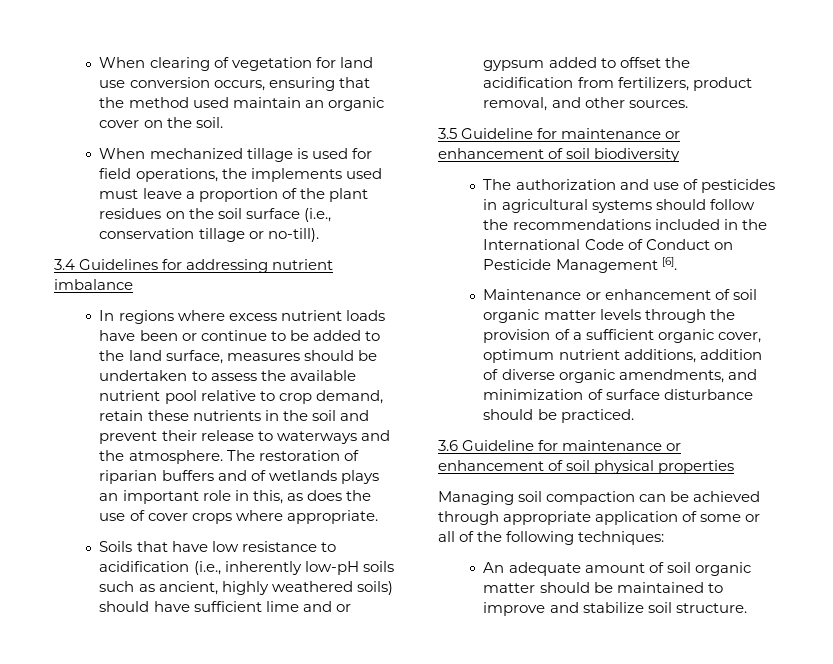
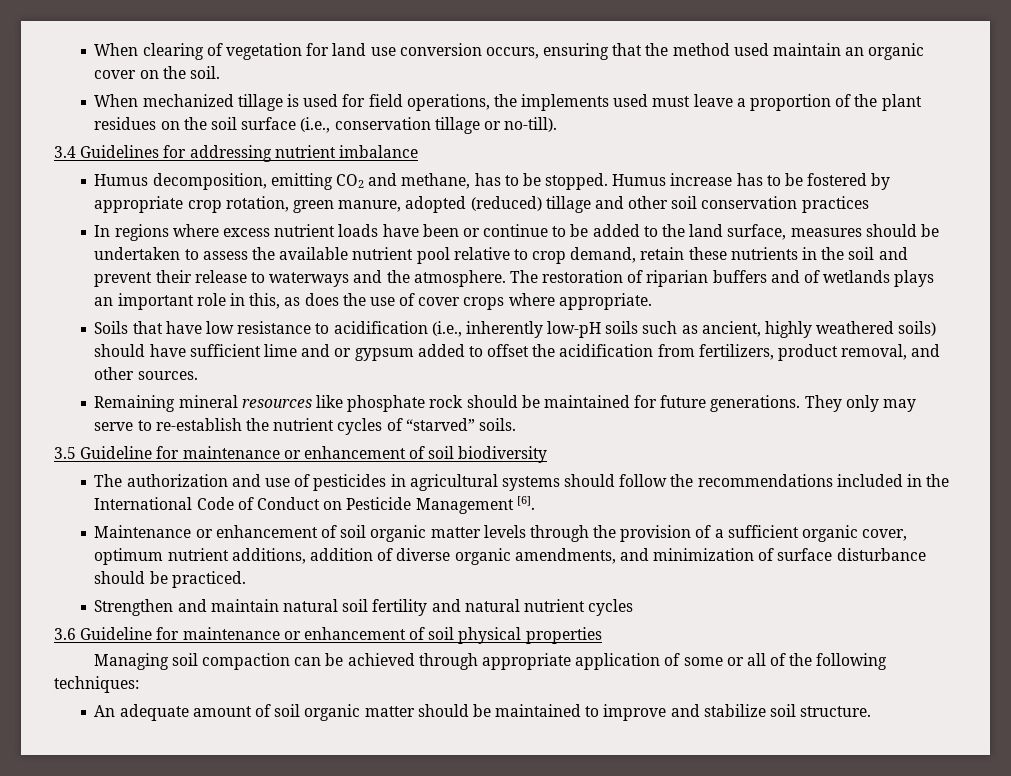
+ Humus decomposition, emitting CO2 and methane, has to be stopped. Humus increase has to be fostered by appropriate crop rotation, green manure, adopted (reduced) tillage and other soil conservation practices
+ Remaining mineral resources like phosphate rock should be maintained for future generations. They only may serve to re-establish the nutrient cycles of “starved” soils.
+ Strengthen and maintain natural soil fertility and natural nutrient cycles

